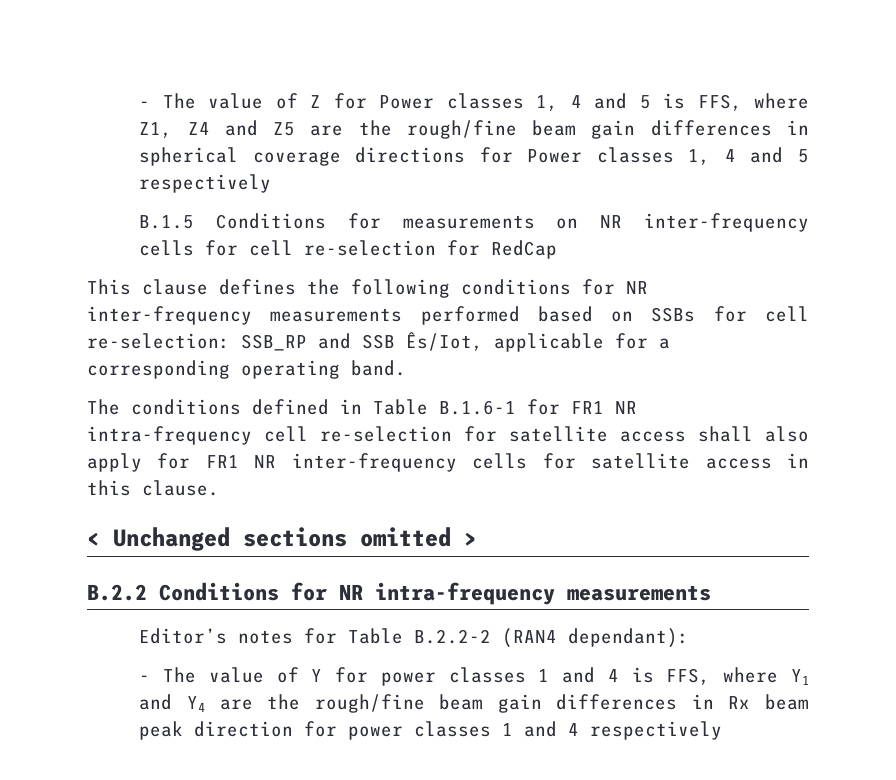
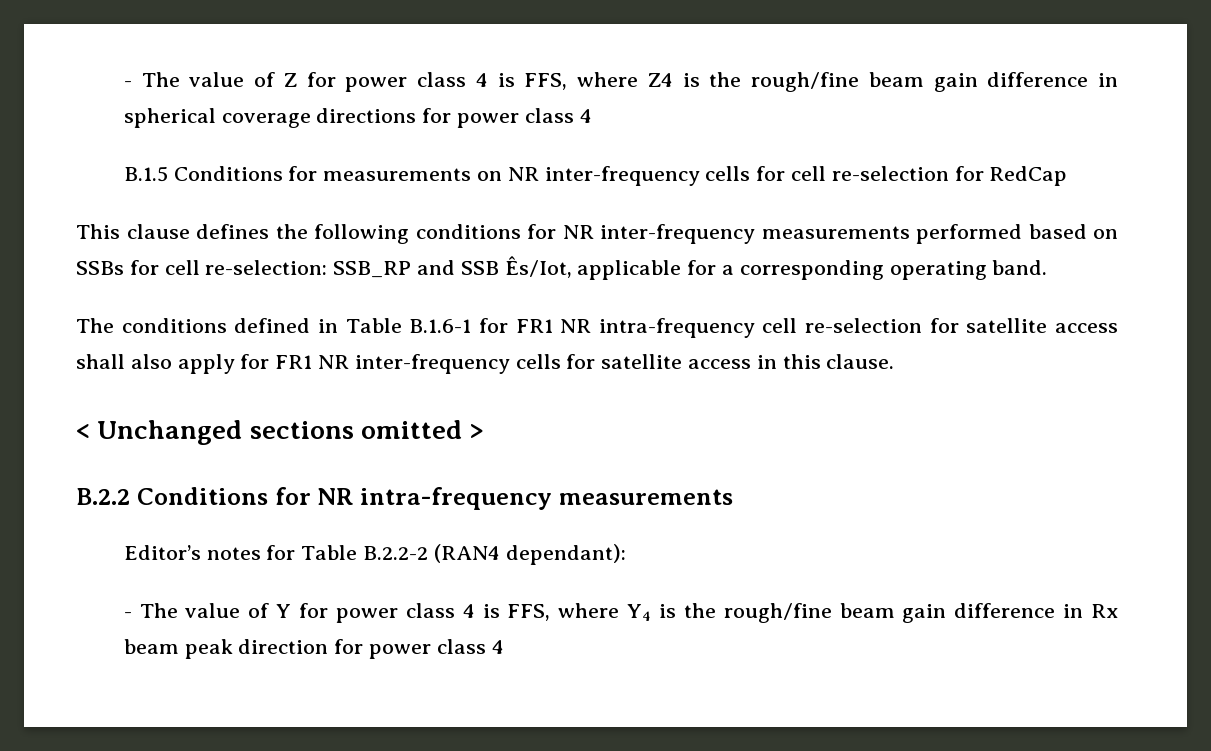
- - The value of Z for Power classes 1, 4 and 5 is FFS, where Z1, Z4 and Z5 are the rough/fine beam gain differences in spherical coverage directions for Power classes 1, 4 and 5 respectively
+ - The value of Z for power class 4 is FFS, where Z4 is the rough/fine beam gain difference in spherical coverage directions for power class 4
- - The value of Y for power classes 1 and 4 is FFS, where Y1 and Y4 are the rough/fine beam gain differences in Rx beam peak direction for power classes 1 and 4 respectively
+ - The value of Y for power class 4 is FFS, where Y4 is the rough/fine beam gain difference in Rx beam peak direction for power class 4

